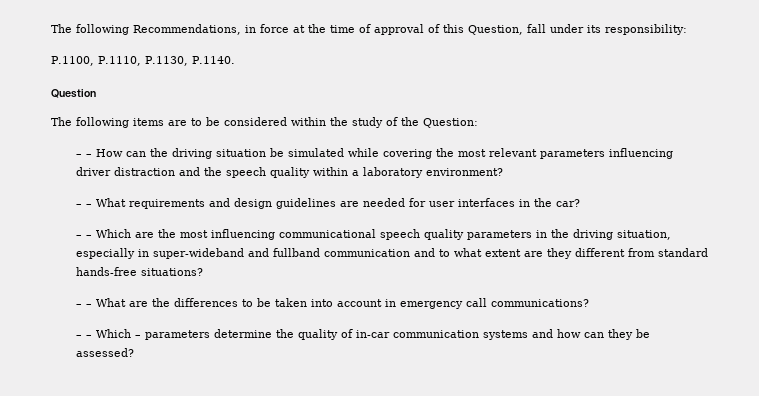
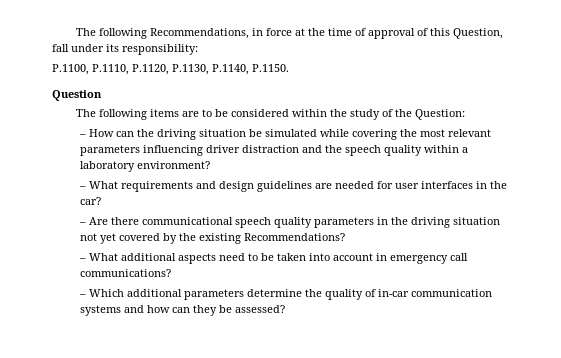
- P.1100, P.1110, P.1130, P.1140.
+ P.1100, P.1110, P.1120, P.1130, P.1140, P.1150.
- – – How can the driving situation be simulated while covering the most relevant parameters influencing driver distraction and the speech quality within a laboratory environment?
+ – How can the driving situation be simulated while covering the most relevant parameters influencing driver distraction and the speech quality within a laboratory environment?
- – – What requirements and design guidelines are needed for user interfaces in the car?
+ – What requirements and design guidelines are needed for user interfaces in the car?
- – – Which are the most influencing communicational speech quality parameters in the driving situation, especially in super-wideband and fullband communication and to what extent are they different from standard hands-free situations?
- – – What are the differences to be taken into account in emergency call communications?
+ – Are there communicational speech quality parameters in the driving situation not yet covered by the existing Recommendations?
+ – What additional aspects need to be taken into account in emergency call communications?
- – – Which – parameters determine the quality of in-car communication systems and how can they be assessed?
+ – Which additional parameters determine the quality of in-car communication systems and how can they be assessed?

